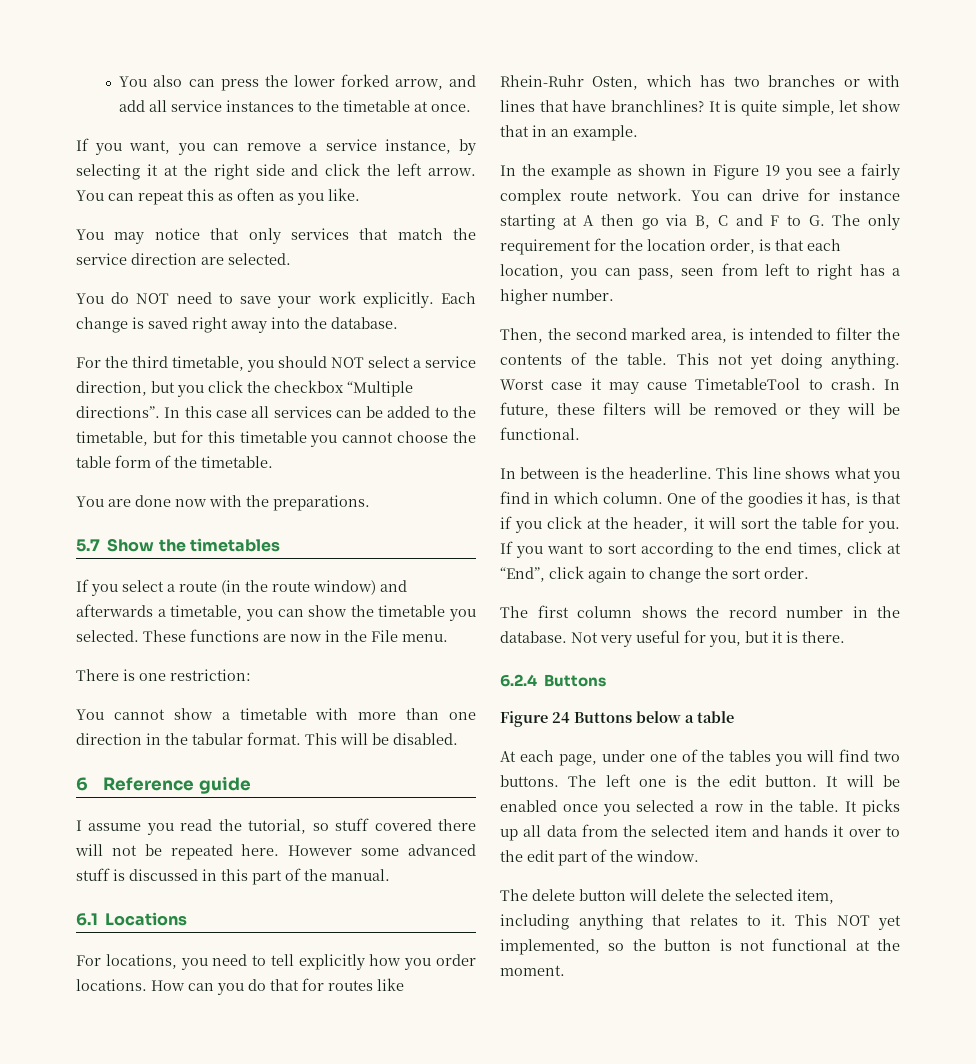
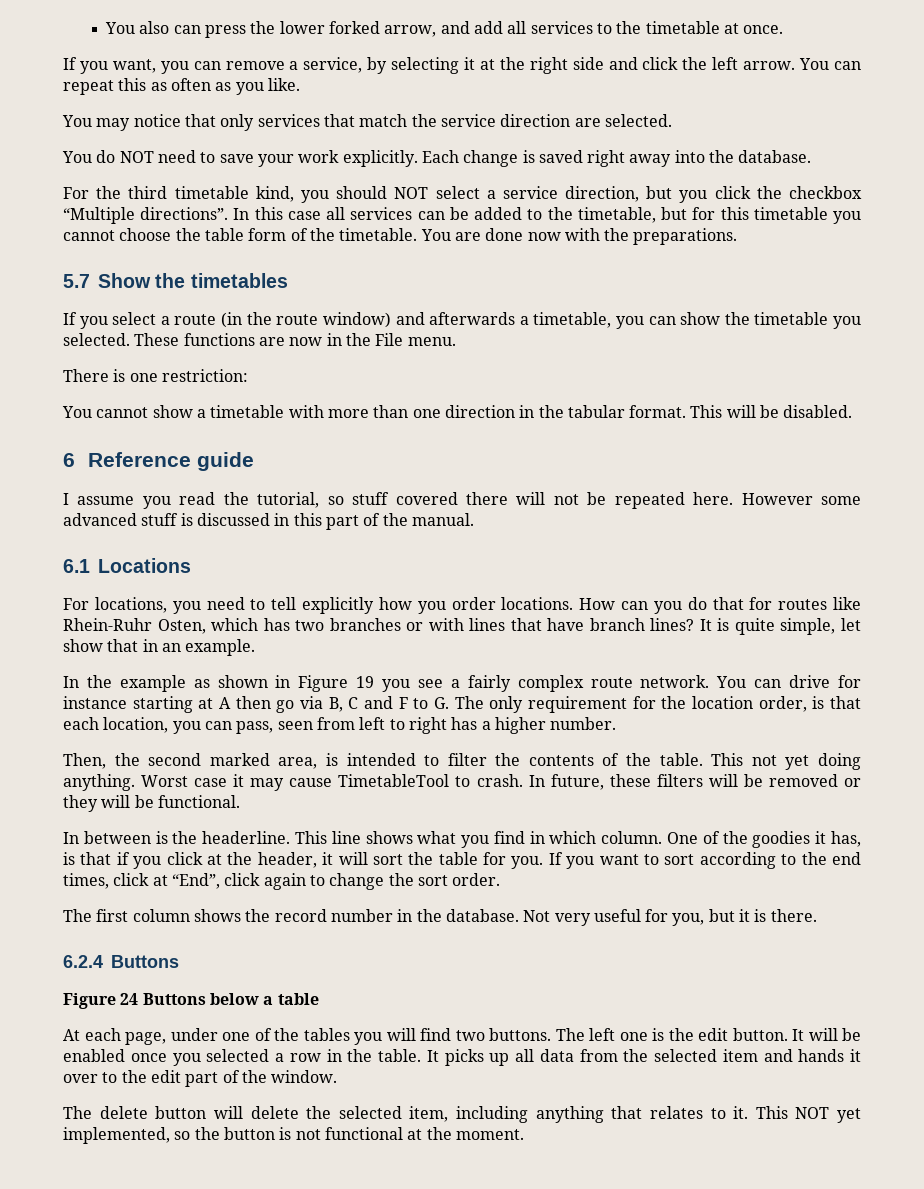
- You also can press the lower forked arrow, and add all service instances to the timetable at once.
+ You also can press the lower forked arrow, and add all services to the timetable at once.
- If you want, you can remove a service instance, by selecting it at the right side and click the left arrow.
+ If you want, you can remove a service, by selecting it at the right side and click the left arrow.
- For the third timetable, you should NOT select a service direction, but you click the checkbox “Multiple directions”.
+ For the third timetable kind, you should NOT select a service direction, but you click the checkbox “Multiple directions”.
- In this case all services can be added to the timetable, but for this timetable you cannot choose the table form of the timetable.
- You are done now with the preparations.
+ In this case all services can be added to the timetable, but for this timetable you cannot choose the table form of the timetable. You are done now with the preparations.
- How can you do that for routes like Rhein-Ruhr Osten, which has two branches or with lines that have branchlines?
+ How can you do that for routes like Rhein-Ruhr Osten, which has two branches or with lines that have branch lines?

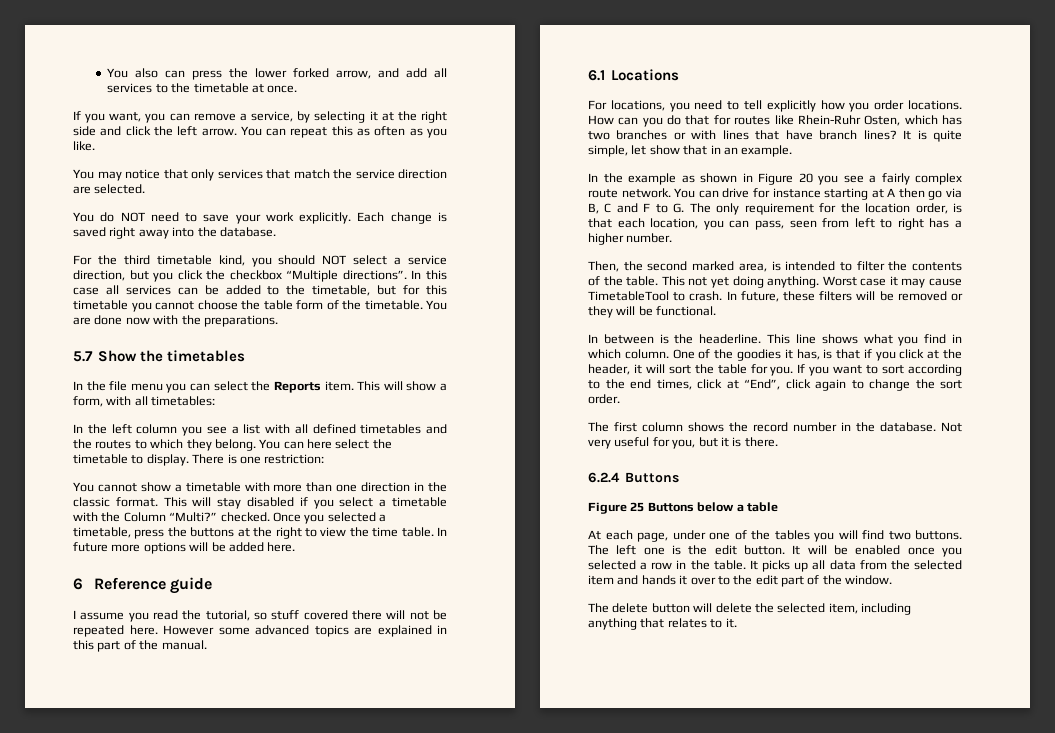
- If you select a route (in the route window) and afterwards a timetable, you can show the timetable you selected. These functions are now in the File menu.
- There is one restriction:
+ In the file menu you can select the Reports item. This will show a form, with all timetables:
+ In the left column you see a list with all defined timetables and the routes to which they belong. You can here select the timetable to display. There is one restriction:
- You cannot show a timetable with more than one direction in the tabular format.
+ You cannot show a timetable with more than one direction in the classic format.
- This will be disabled.
+ This will stay disabled if you select a timetable with the Column “Multi?” checked. Once you selected a timetable, press the buttons at the right to view the time table. In future more options will be added here.
- However some advanced stuff is discussed in this part of the manual.
+ However some advanced topics are explained in this part of the manual.
- In the example as shown in Figure 19 you see a fairly complex route network.
+ In the example as shown in Figure 20 you see a fairly complex route network.
- Figure 24 Buttons below a table
+ Figure 25 Buttons below a table
- This NOT yet implemented, so the button is not functional at the moment.

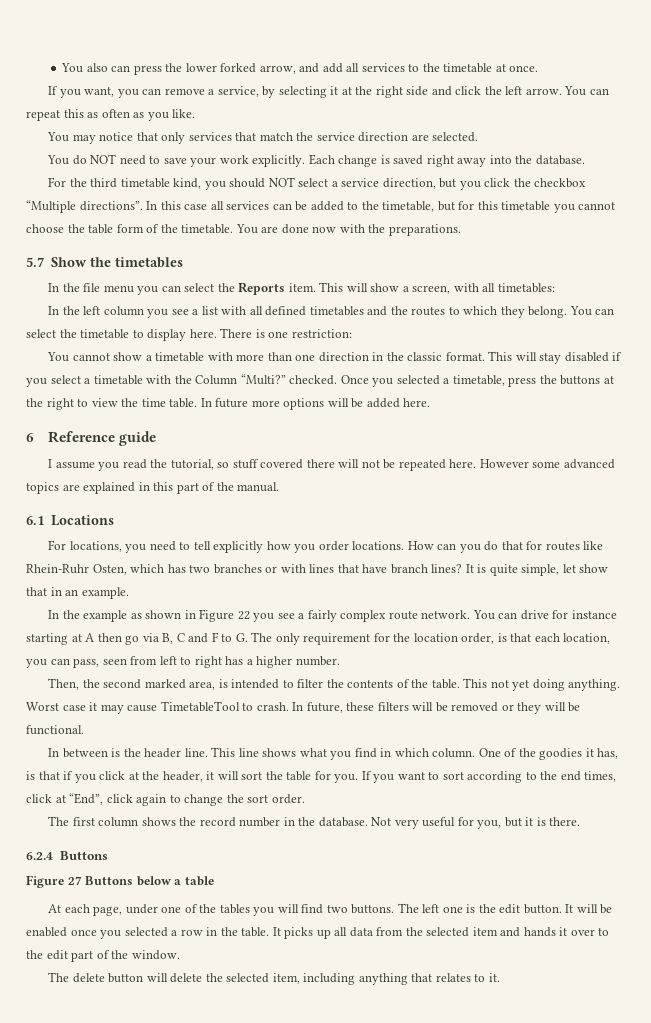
- This will show a form, with all timetables:
+ This will show a screen, with all timetables:
- You can here select the timetable to display.
+ You can select the timetable to display here.
- In the example as shown in Figure 20 you see a fairly complex route network.
+ In the example as shown in Figure 22 you see a fairly complex route network.
- In between is the headerline.
+ In between is the header line.
- Figure 25 Buttons below a table
+ Figure 27 Buttons below a table

